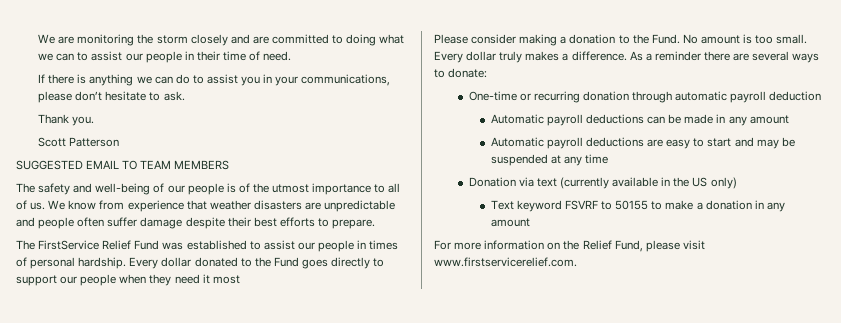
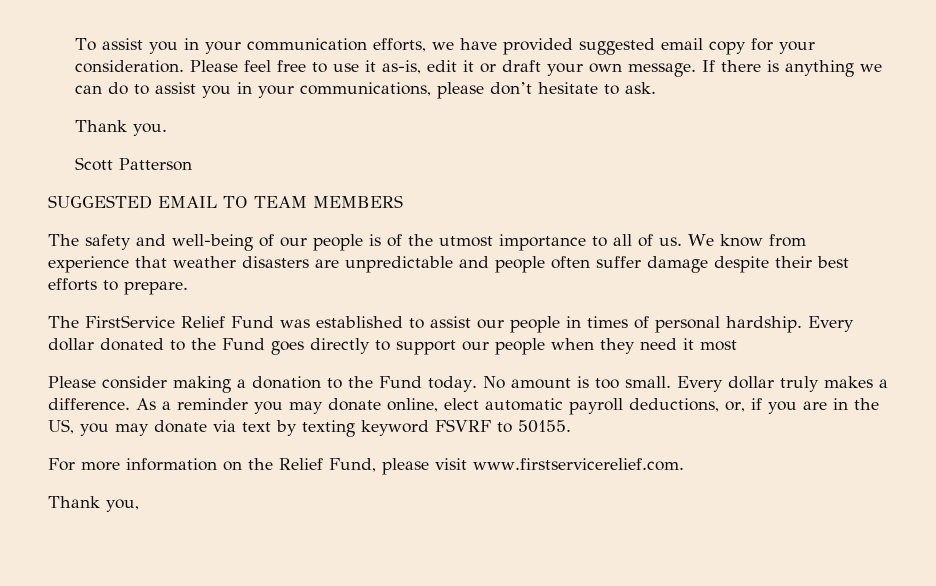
- We are monitoring the storm closely and are committed to doing what we can to assist our people in their time of need.
- If there is anything we can do to assist you in your communications, please don’t hesitate to ask.
+ To assist you in your communication efforts, we have provided suggested email copy for your consideration. Please feel free to use it as-is, edit it or draft your own message. If there is anything we can do to assist you in your communications, please don’t hesitate to ask.
- Please consider making a donation to the Fund.
+ Please consider making a donation to the Fund today.
- As a reminder there are several ways to donate:
- One-time or recurring donation through automatic payroll deduction
- Automatic payroll deductions can be made in any amount
- Automatic payroll deductions are easy to start and may be suspended at any time
- Donation via text (currently available in the US only)
- Text keyword FSVRF to 50155 to make a donation in any amount
+ As a reminder you may donate online, elect automatic payroll deductions, or, if you are in the US, you may donate via text by texting keyword FSVRF to 50155.
+ Thank you,

